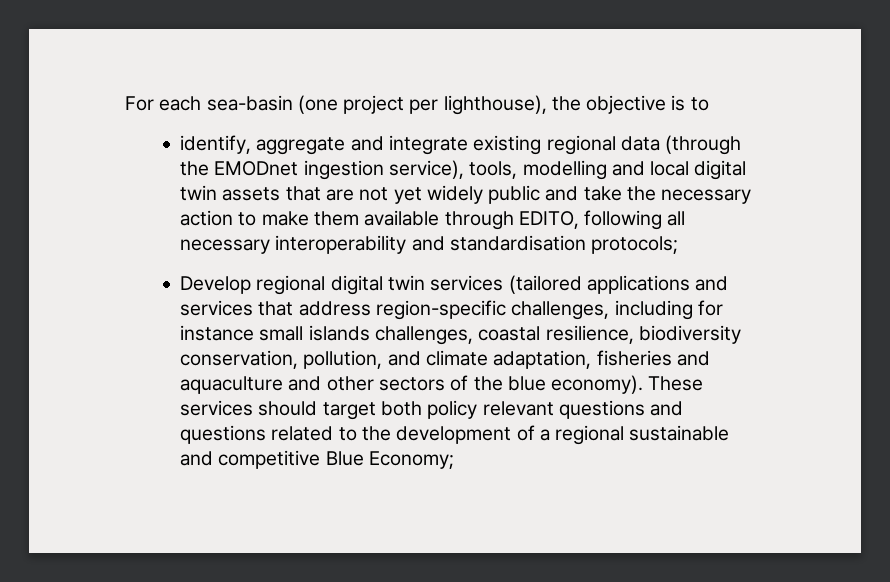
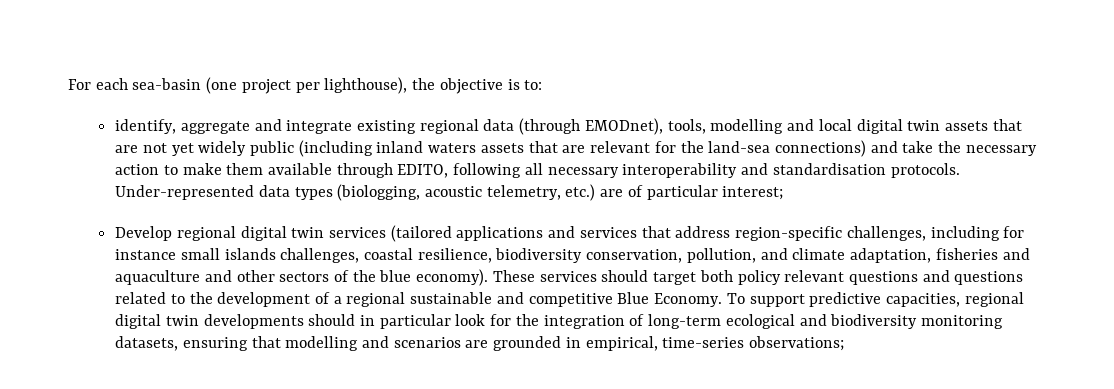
- For each sea-basin (one project per lighthouse), the objective is to
+ For each sea-basin (one project per lighthouse), the objective is to:
- identify, aggregate and integrate existing regional data (through the EMODnet ingestion service), tools, modelling and local digital twin assets that are not yet widely public and take the necessary action to make them available through EDITO, following all necessary interoperability and standardisation protocols;
+ identify, aggregate and integrate existing regional data (through EMODnet), tools, modelling and local digital twin assets that are not yet widely public (including inland waters assets that are relevant for the land-sea connections) and take the necessary action to make them available through EDITO, following all necessary interoperability and standardisation protocols. Under-represented data types (biologging, acoustic telemetry, etc.) are of particular interest;
- These services should target both policy relevant questions and questions related to the development of a regional sustainable and competitive Blue Economy;
+ These services should target both policy relevant questions and questions related to the development of a regional sustainable and competitive Blue Economy. To support predictive capacities, regional digital twin developments should in particular look for the integration of long-term ecological and biodiversity monitoring datasets, ensuring that modelling and scenarios are grounded in empirical, time-series observations;

